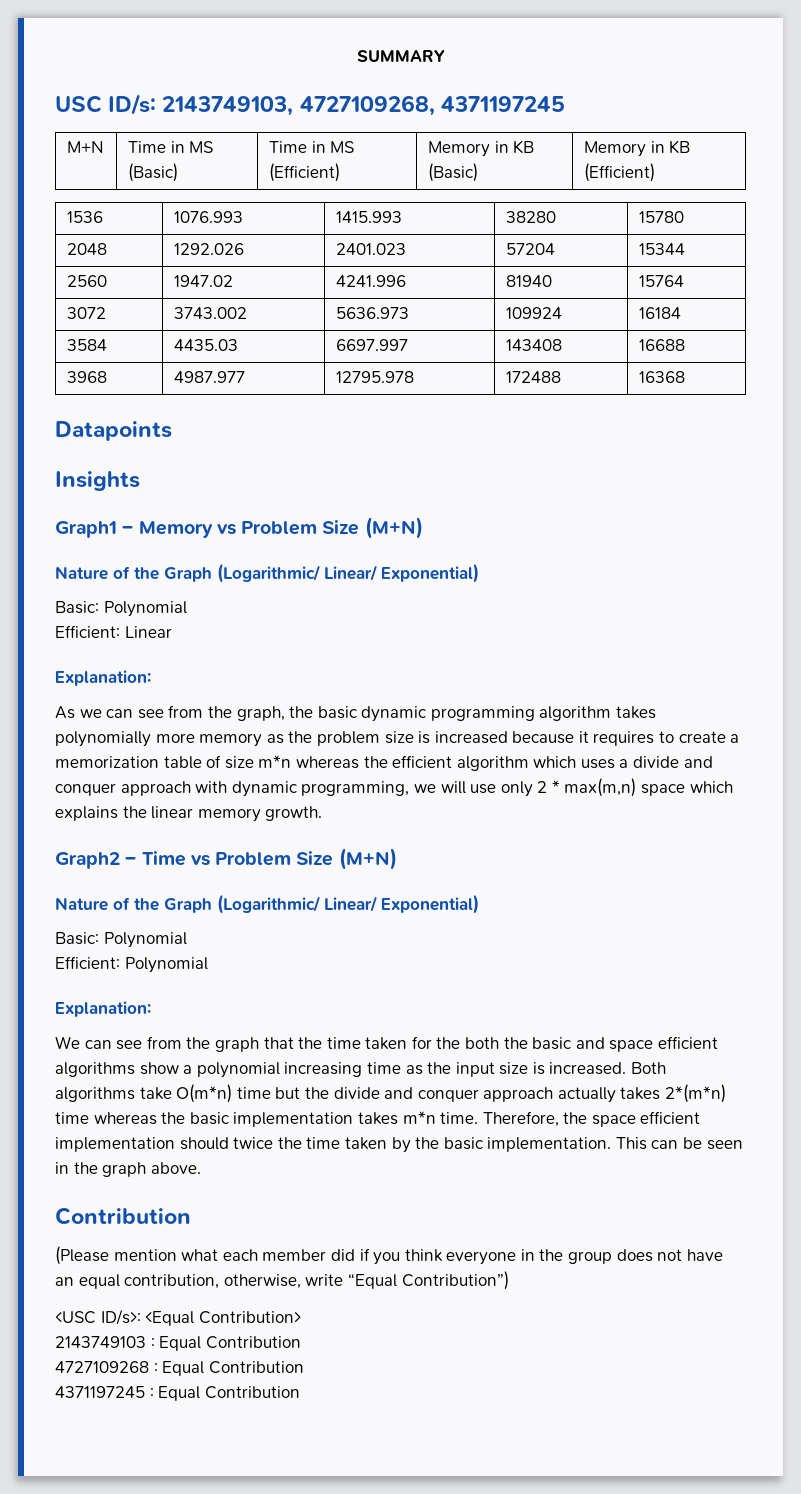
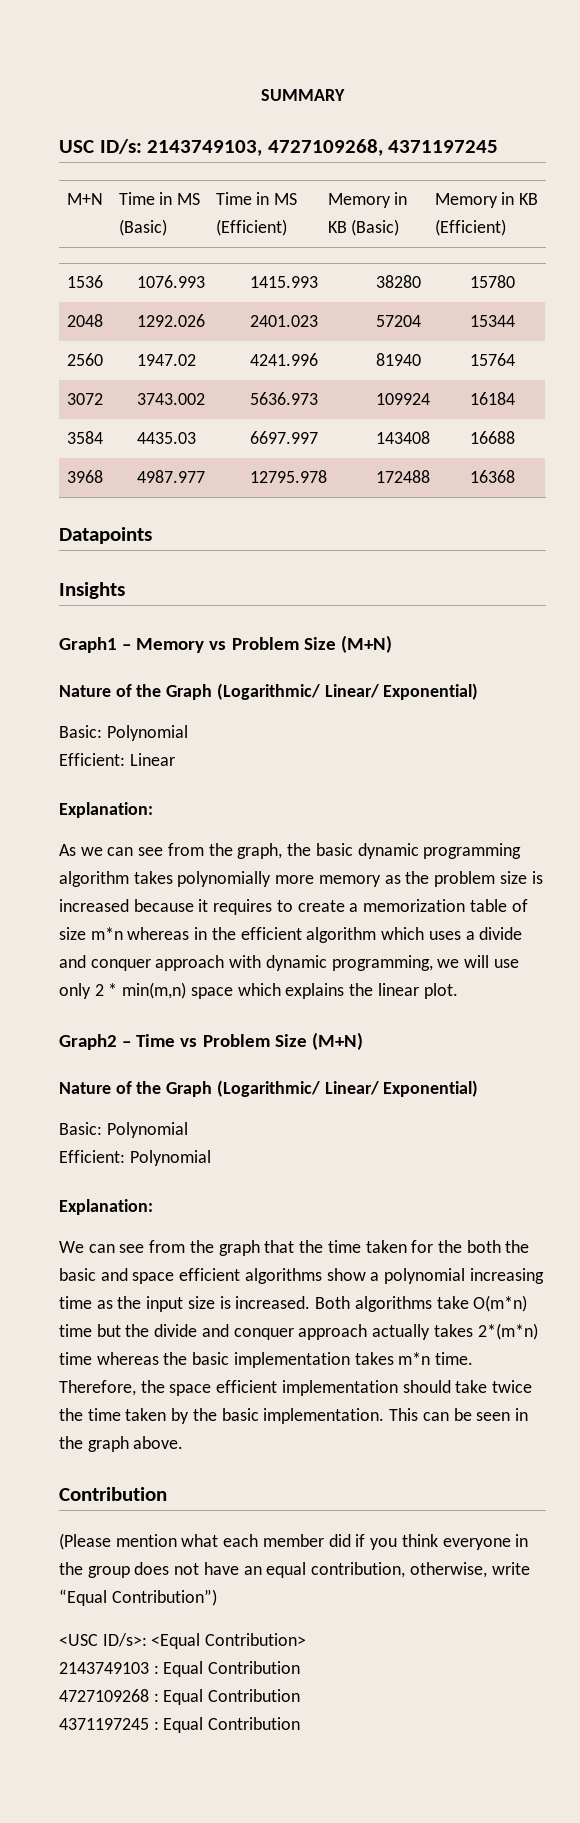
- As we can see from the graph, the basic dynamic programming algorithm takes polynomially more memory as the problem size is increased because it requires to create a memorization table of size m*n whereas the efficient algorithm which uses a divide and conquer approach with dynamic programming, we will use only 2 * max(m,n) space which explains the linear memory growth.
+ As we can see from the graph, the basic dynamic programming algorithm takes polynomially more memory as the problem size is increased because it requires to create a memorization table of size m*n whereas in the efficient algorithm which uses a divide and conquer approach with dynamic programming, we will use only 2 * min(m,n) space which explains the linear plot.
- Therefore, the space efficient implementation should twice the time taken by the basic implementation.
+ Therefore, the space efficient implementation should take twice the time taken by the basic implementation.

